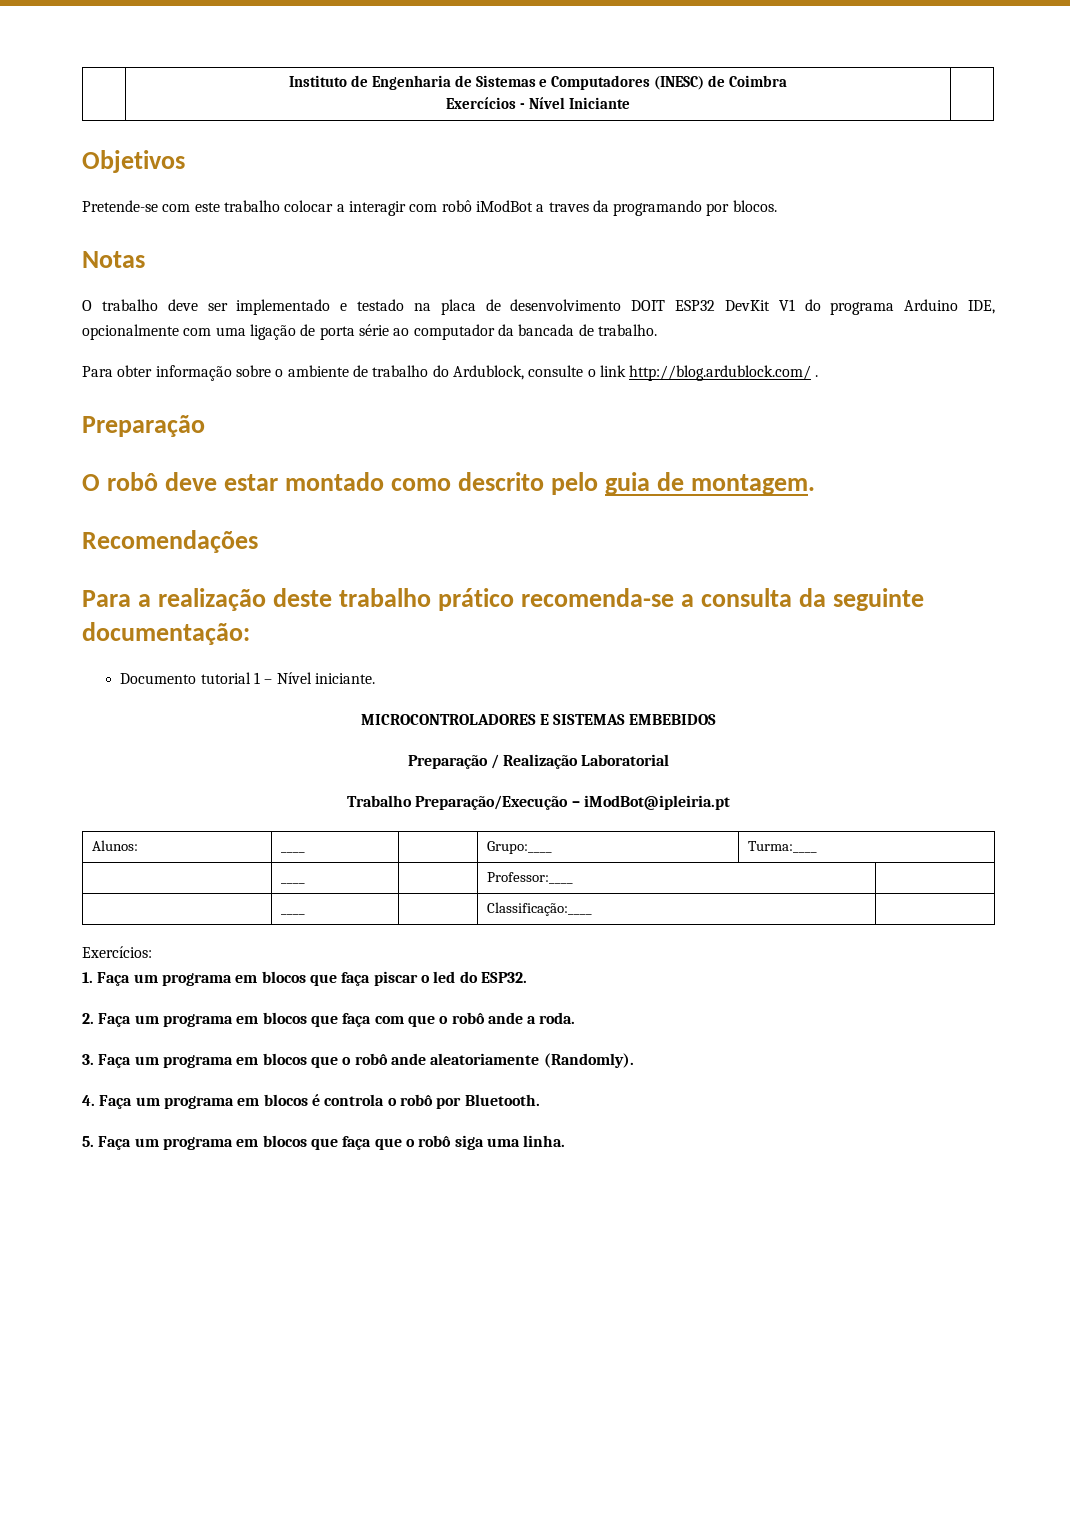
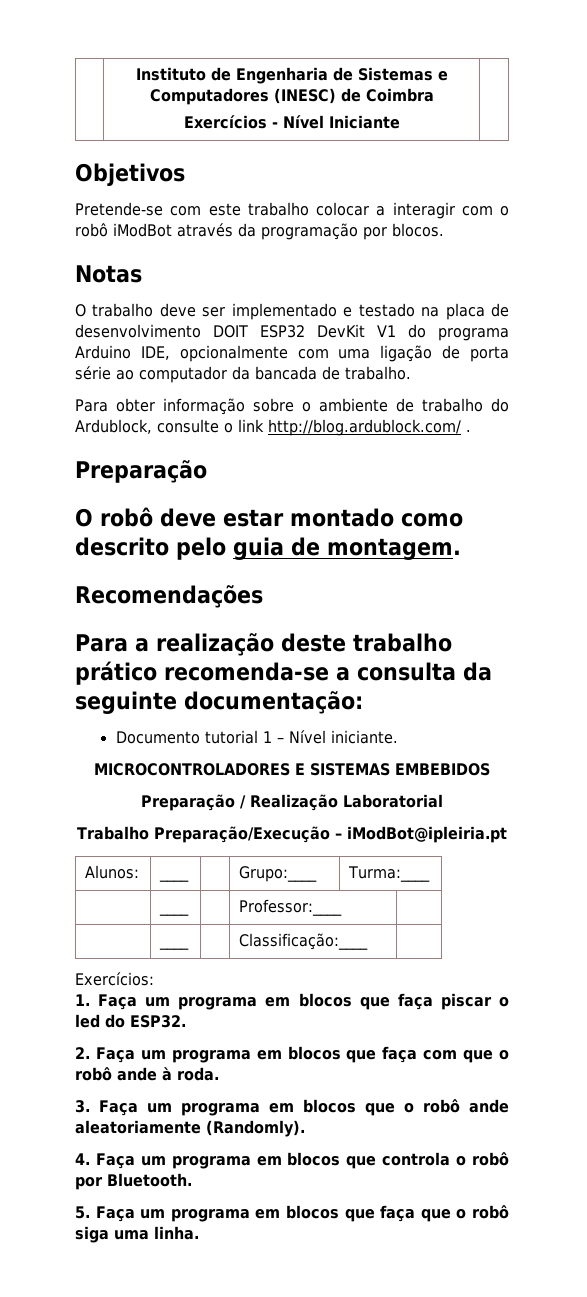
- Pretende-se com este trabalho colocar a interagir com robô iModBot a traves da programando por blocos.
+ Pretende-se com este trabalho colocar a interagir com o robô iModBot através da programação por blocos.
- 2. Faça um programa em blocos que faça com que o robô ande a roda.
+ 2. Faça um programa em blocos que faça com que o robô ande à roda.
- 4. Faça um programa em blocos é controla o robô por Bluetooth.
+ 4. Faça um programa em blocos que controla o robô por Bluetooth.

